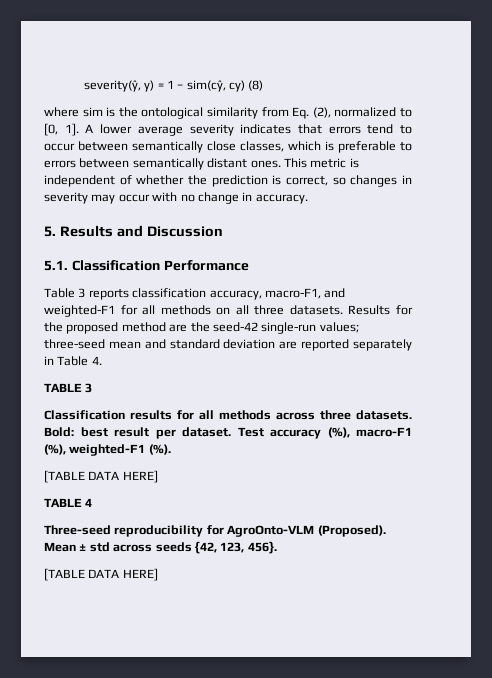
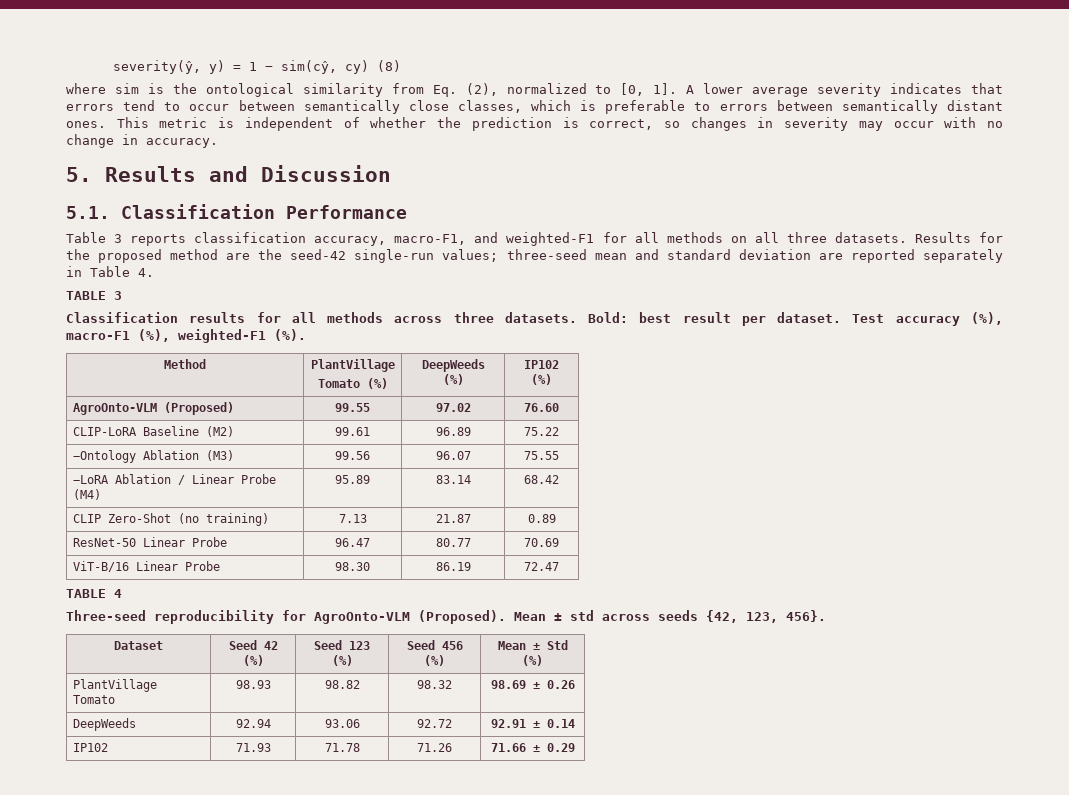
  Test accuracy (%), macro-F1 (%), weighted-F1 (%).
- [TABLE DATA HERE]
+ Method | PlantVillage
+ Tomato (%) | DeepWeeds (%) | IP102 (%)
+ AgroOnto-VLM (Proposed) | 99.55 | 97.02 | 76.60
+ CLIP-LoRA Baseline (M2) | 99.61 | 96.89 | 75.22
+ −Ontology Ablation (M3) | 99.56 | 96.07 | 75.55
+ −LoRA Ablation / Linear Probe (M4) | 95.89 | 83.14 | 68.42
+ CLIP Zero-Shot (no training) | 7.13 | 21.87 | 0.89
+ ResNet-50 Linear Probe | 96.47 | 80.77 | 70.69
+ ViT-B/16 Linear Probe | 98.30 | 86.19 | 72.47
  Mean ± std across seeds {42, 123, 456}.
- [TABLE DATA HERE]
+ Dataset | Seed 42 (%) | Seed 123 (%) | Seed 456 (%) | Mean ± Std (%)
+ PlantVillage Tomato | 98.93 | 98.82 | 98.32 | 98.69 ± 0.26
+ DeepWeeds | 92.94 | 93.06 | 92.72 | 92.91 ± 0.14
+ IP102 | 71.93 | 71.78 | 71.26 | 71.66 ± 0.29

